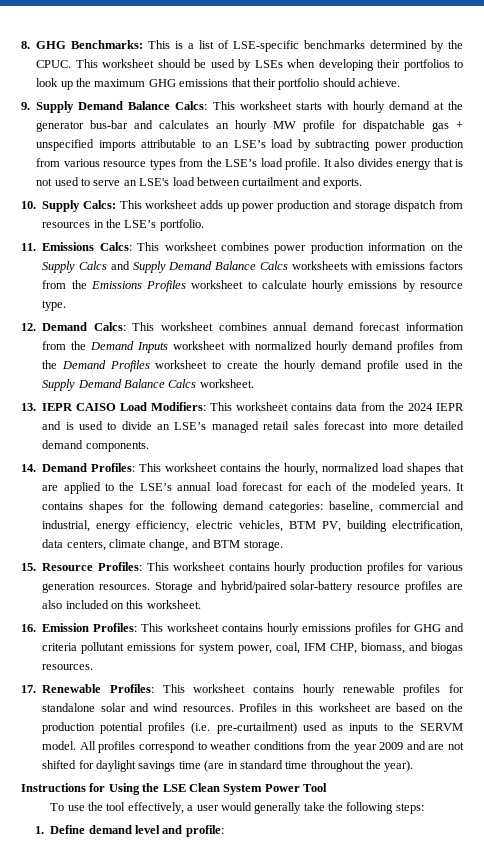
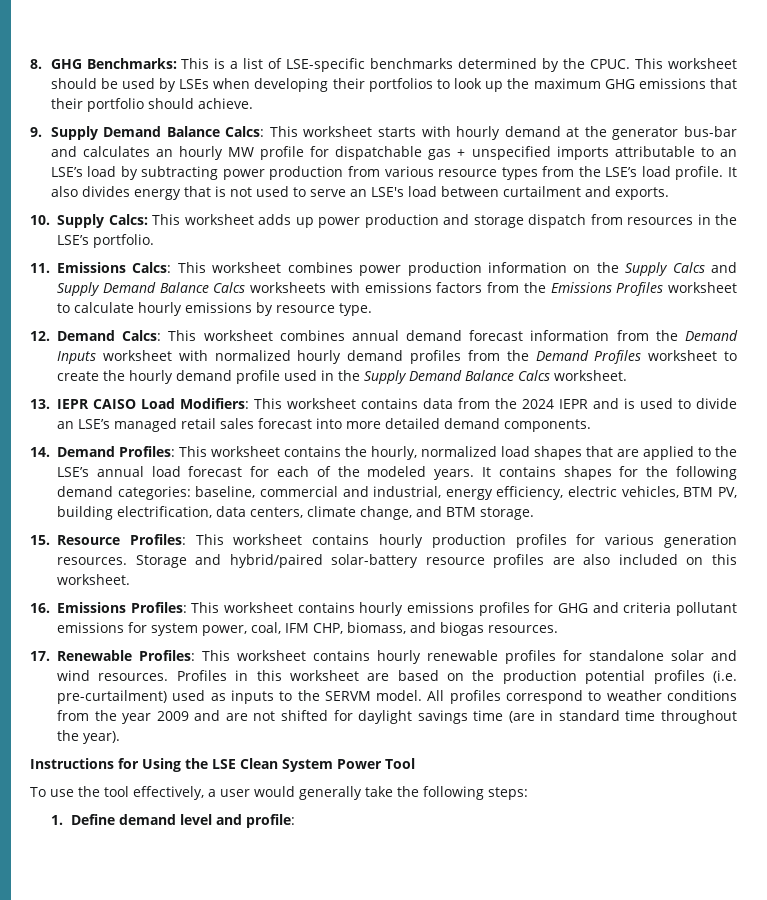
- 16. Emission Profiles: This worksheet contains hourly emissions profiles for GHG and criteria pollutant emissions for system power, coal, IFM CHP, biomass, and biogas resources.
+ 16. Emissions Profiles: This worksheet contains hourly emissions profiles for GHG and criteria pollutant emissions for system power, coal, IFM CHP, biomass, and biogas resources.

